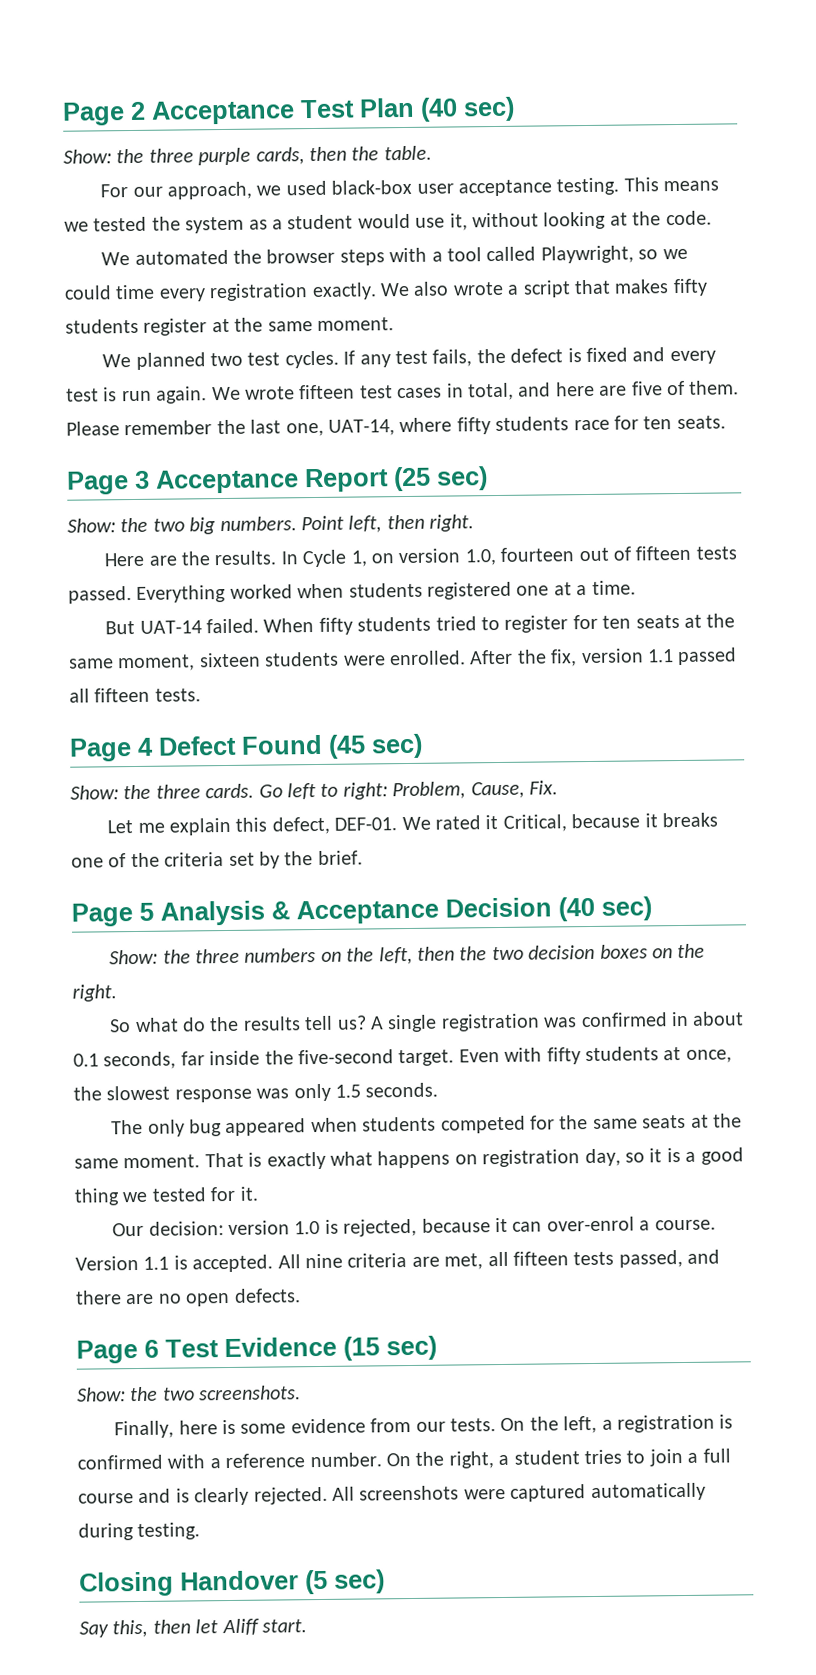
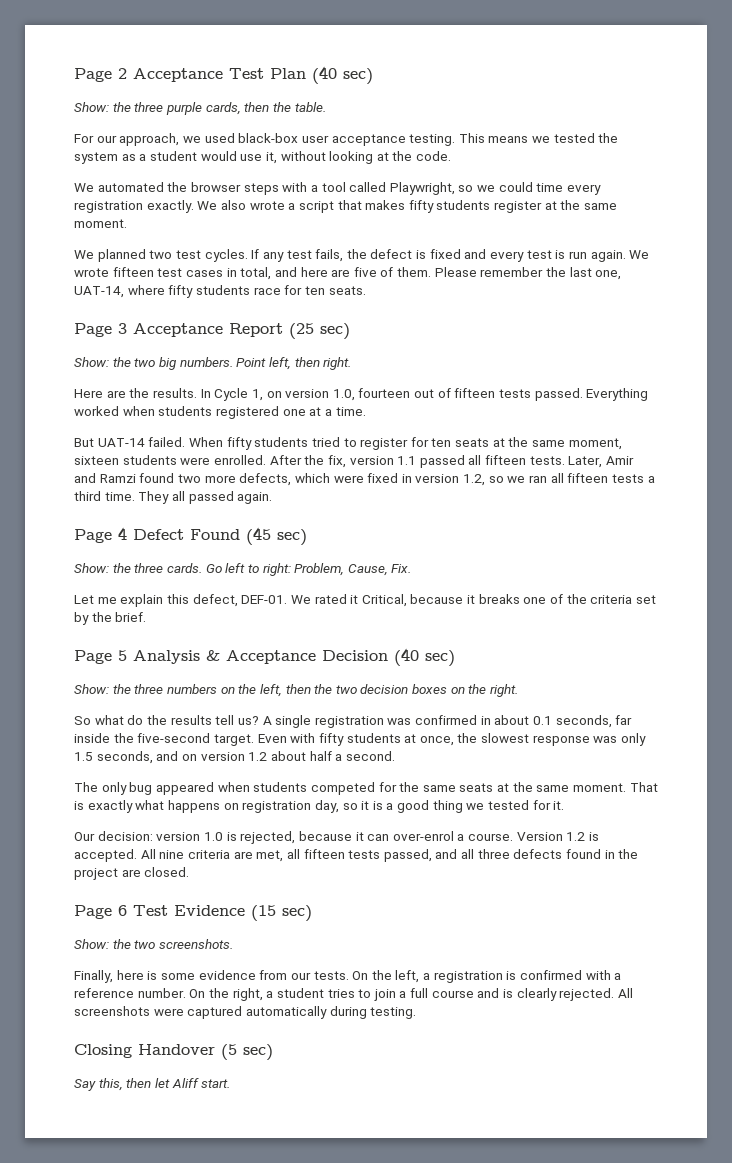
+ Later, Amir and Ramzi found two more defects, which were fixed in version 1.2, so we ran all fifteen tests a third time. They all passed again.
- Even with fifty students at once, the slowest response was only 1.5 seconds.
+ Even with fifty students at once, the slowest response was only 1.5 seconds, and on version 1.2 about half a second.
- Version 1.1 is accepted.
+ Version 1.2 is accepted.
- All nine criteria are met, all fifteen tests passed, and there are no open defects.
+ All nine criteria are met, all fifteen tests passed, and all three defects found in the project are closed.

